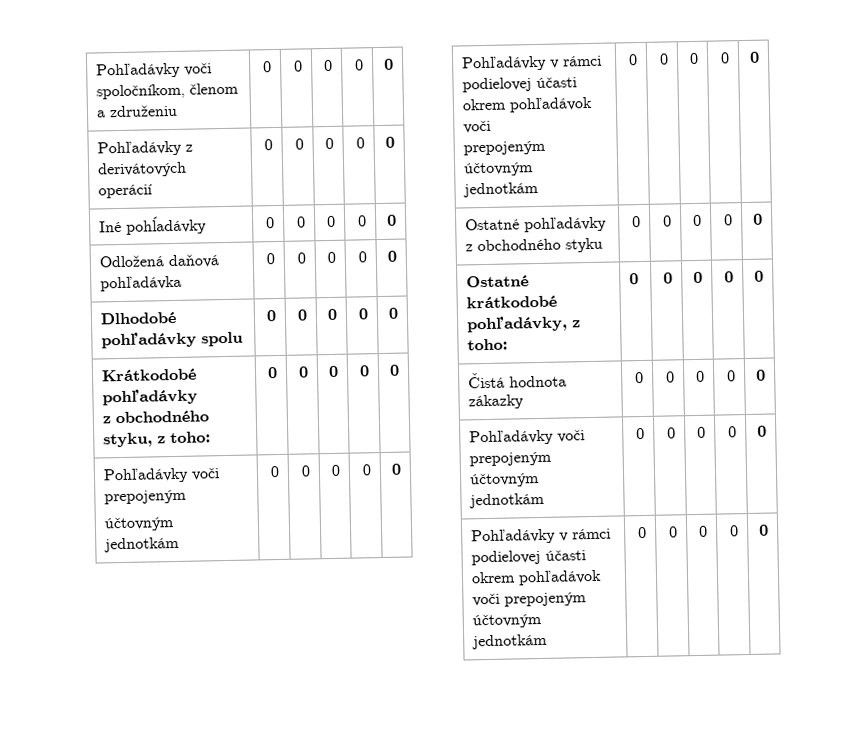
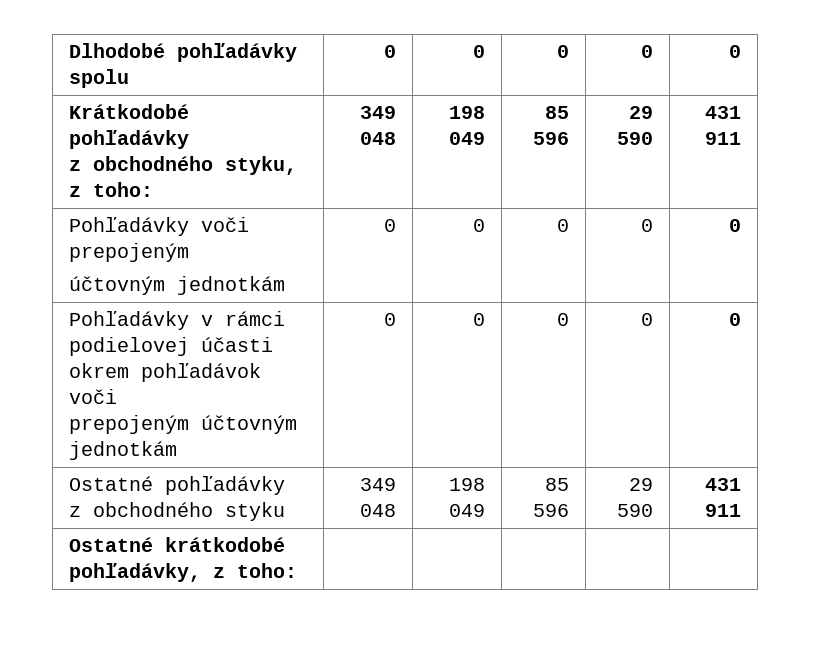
- Pohľadávky voči spoločníkom, členom a združeniu | 0 | 0 | 0 | 0 | 0
- Pohľadávky z derivátových operácií | 0 | 0 | 0 | 0 | 0
- Iné pohĺadávky | 0 | 0 | 0 | 0 | 0
- Odložená daňová pohľadávka | 0 | 0 | 0 | 0 | 0
  Krátkodobé pohľadávky
- z obchodného styku, z toho: | 0 | 0 | 0 | 0 | 0
+ z obchodného styku, z toho: | 349 048 | 198 049 | 85 596 | 29 590 | 431 911
- Ostatné pohľadávky z obchodného styku | 0 | 0 | 0 | 0 | 0
+ Ostatné pohľadávky z obchodného styku | 349 048 | 198 049 | 85 596 | 29 590 | 431 911
- Ostatné krátkodobé pohľadávky, z toho: | 0 | 0 | 0 | 0 | 0
- Čistá hodnota zákazky | 0 | 0 | 0 | 0 | 0
- Pohľadávky voči prepojeným účtovným jednotkám | 0 | 0 | 0 | 0 | 0
- Pohľadávky v rámci podielovej účasti okrem pohľadávok voči prepojeným účtovným jednotkám | 0 | 0 | 0 | 0 | 0
+ Ostatné krátkodobé pohľadávky, z toho: | | | | |

